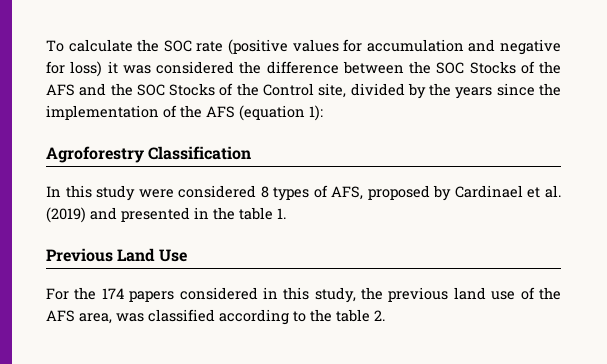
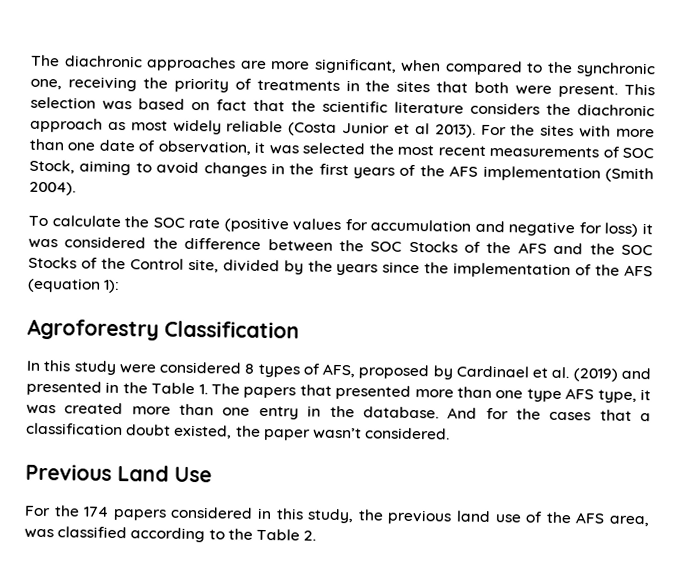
+ The diachronic approaches are more significant, when compared to the synchronic one, receiving the priority of treatments in the sites that both were present. This selection was based on fact that the scientific literature considers the diachronic approach as most widely reliable (Costa Junior et al 2013). For the sites with more than one date of observation, it was selected the most recent measurements of SOC Stock, aiming to avoid changes in the first years of the AFS implementation (Smith 2004).
- In this study were considered 8 types of AFS, proposed by Cardinael et al. (2019) and presented in the table 1.
+ In this study were considered 8 types of AFS, proposed by Cardinael et al. (2019) and presented in the Table 1. The papers that presented more than one type AFS type, it was created more than one entry in the database. And for the cases that a classification doubt existed, the paper wasn’t considered.
- For the 174 papers considered in this study, the previous land use of the AFS area, was classified according to the table 2.
+ For the 174 papers considered in this study, the previous land use of the AFS area, was classified according to the Table 2.

